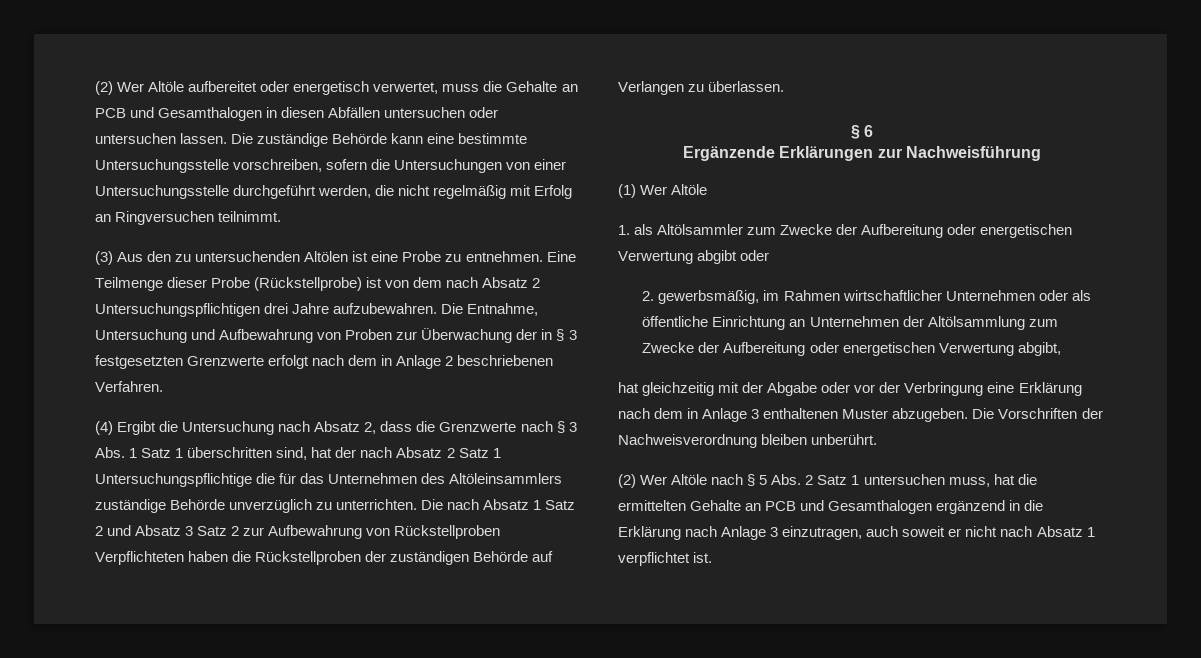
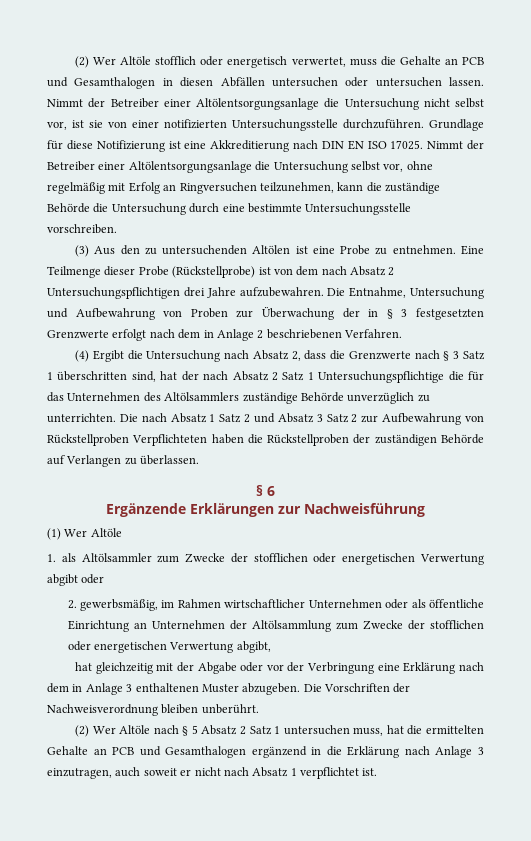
- (2) Wer Altöle aufbereitet oder energetisch verwertet, muss die Gehalte an PCB und Gesamthalogen in diesen Abfällen untersuchen oder untersuchen lassen.
+ (2) Wer Altöle stofflich oder energetisch verwertet, muss die Gehalte an PCB und Gesamthalogen in diesen Abfällen untersuchen oder untersuchen lassen.
- Die zuständige Behörde kann eine bestimmte Untersuchungsstelle vorschreiben, sofern die Untersuchungen von einer Untersuchungsstelle durchgeführt werden, die nicht regelmäßig mit Erfolg an Ringversuchen teilnimmt.
+ Nimmt der Betreiber einer Altölentsorgungsanlage die Untersuchung nicht selbst vor, ist sie von einer notifizierten Untersuchungsstelle durchzuführen. Grundlage für diese Notifizierung ist eine Akkreditierung nach DIN EN ISO 17025. Nimmt der Betreiber einer Altölentsorgungsanlage die Untersuchung selbst vor, ohne regelmäßig mit Erfolg an Ringversuchen teilzunehmen, kann die zuständige Behörde die Untersuchung durch eine bestimmte Untersuchungsstelle vorschreiben.
- (4) Ergibt die Untersuchung nach Absatz 2, dass die Grenzwerte nach § 3 Abs. 1 Satz 1 überschritten sind, hat der nach Absatz 2 Satz 1 Untersuchungspflichtige die für das Unternehmen des Altöleinsammlers zuständige Behörde unverzüglich zu unterrichten.
+ (4) Ergibt die Untersuchung nach Absatz 2, dass die Grenzwerte nach § 3 Satz 1 überschritten sind, hat der nach Absatz 2 Satz 1 Untersuchungspflichtige die für das Unternehmen des Altölsammlers zuständige Behörde unverzüglich zu unterrichten.
- 1. als Altölsammler zum Zwecke der Aufbereitung oder energetischen Verwertung abgibt oder
+ 1. als Altölsammler zum Zwecke der stofflichen oder energetischen Verwertung abgibt oder
- 2. gewerbsmäßig, im Rahmen wirtschaftlicher Unternehmen oder als öffentliche Einrichtung an Unternehmen der Altölsammlung zum Zwecke der Aufbereitung oder energetischen Verwertung abgibt,
+ 2. gewerbsmäßig, im Rahmen wirtschaftlicher Unternehmen oder als öffentliche Einrichtung an Unternehmen der Altölsammlung zum Zwecke der stofflichen oder energetischen Verwertung abgibt,
- (2) Wer Altöle nach § 5 Abs. 2 Satz 1 untersuchen muss, hat die ermittelten Gehalte an PCB und Gesamthalogen ergänzend in die Erklärung nach Anlage 3 einzutragen, auch soweit er nicht nach Absatz 1 verpflichtet ist.
+ (2) Wer Altöle nach § 5 Absatz 2 Satz 1 untersuchen muss, hat die ermittelten Gehalte an PCB und Gesamthalogen ergänzend in die Erklärung nach Anlage 3 einzutragen, auch soweit er nicht nach Absatz 1 verpflichtet ist.

